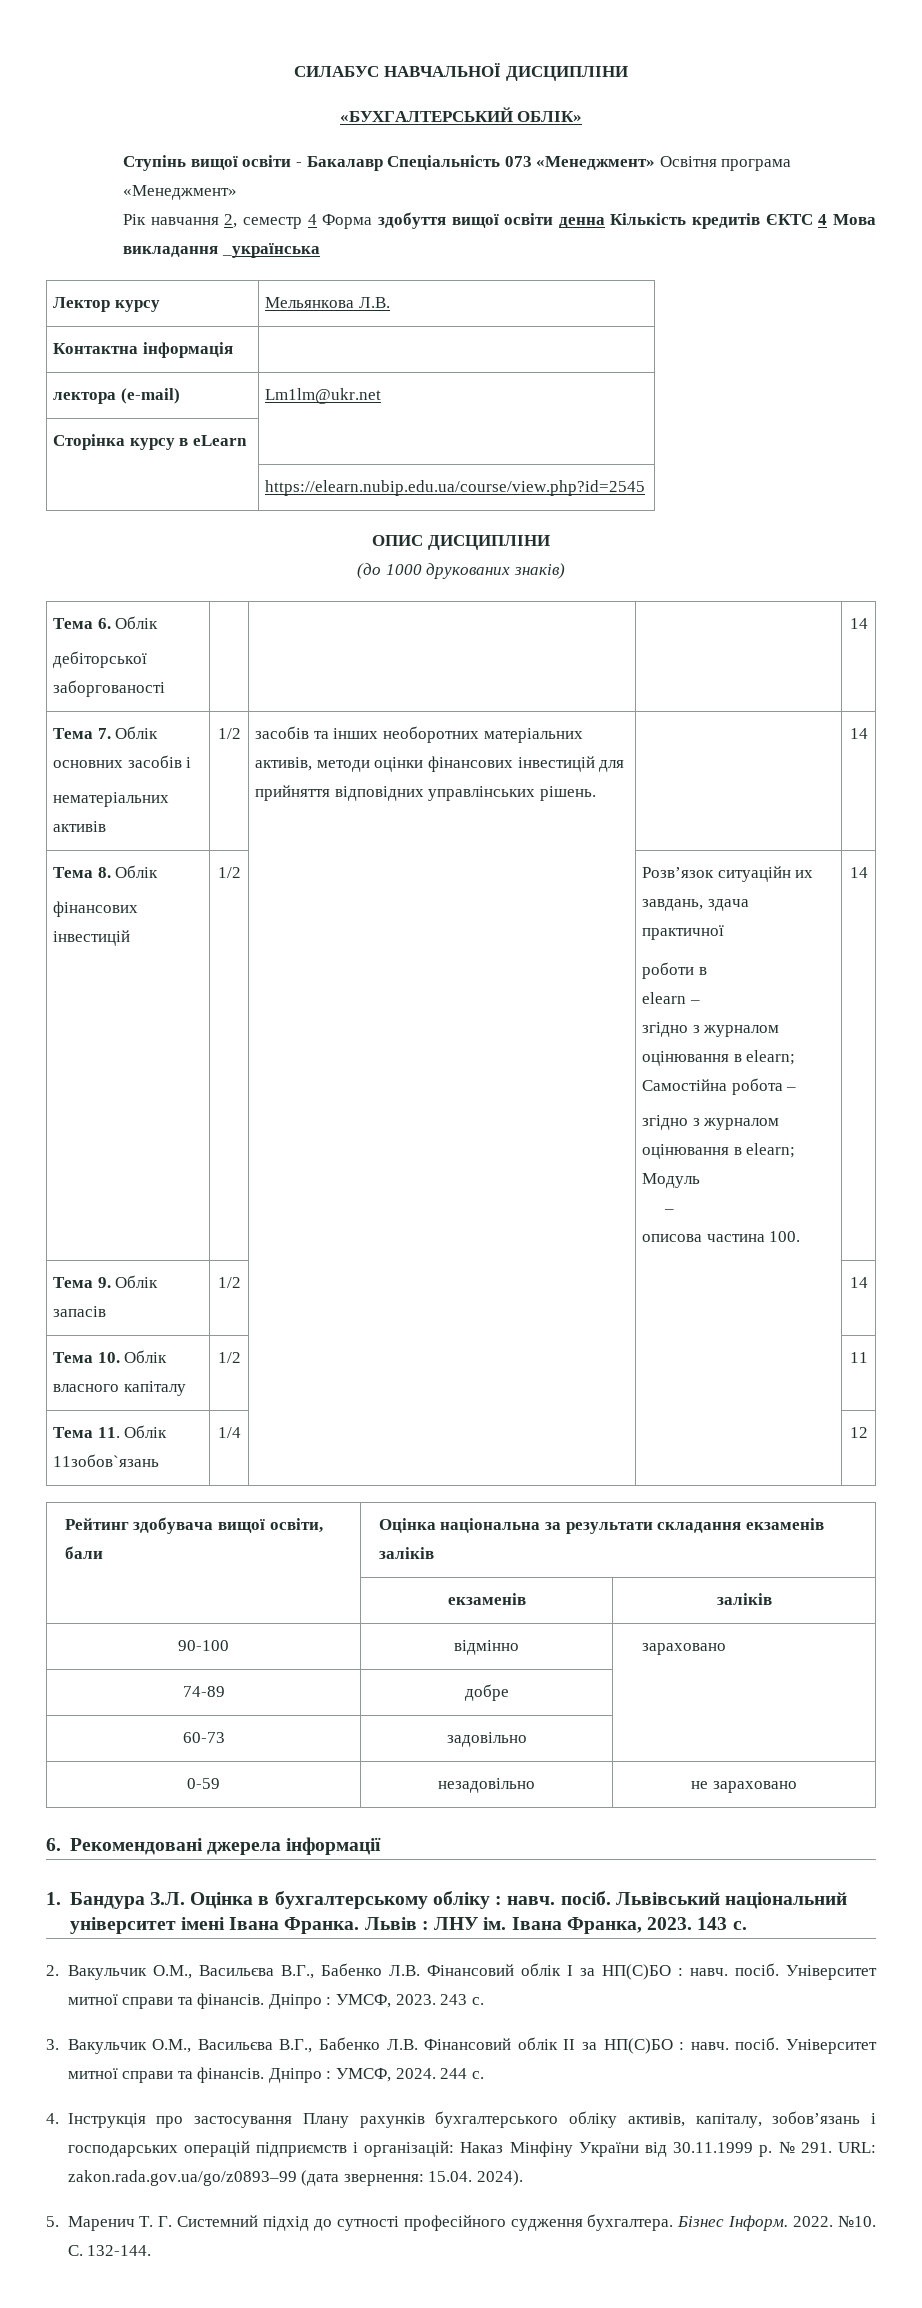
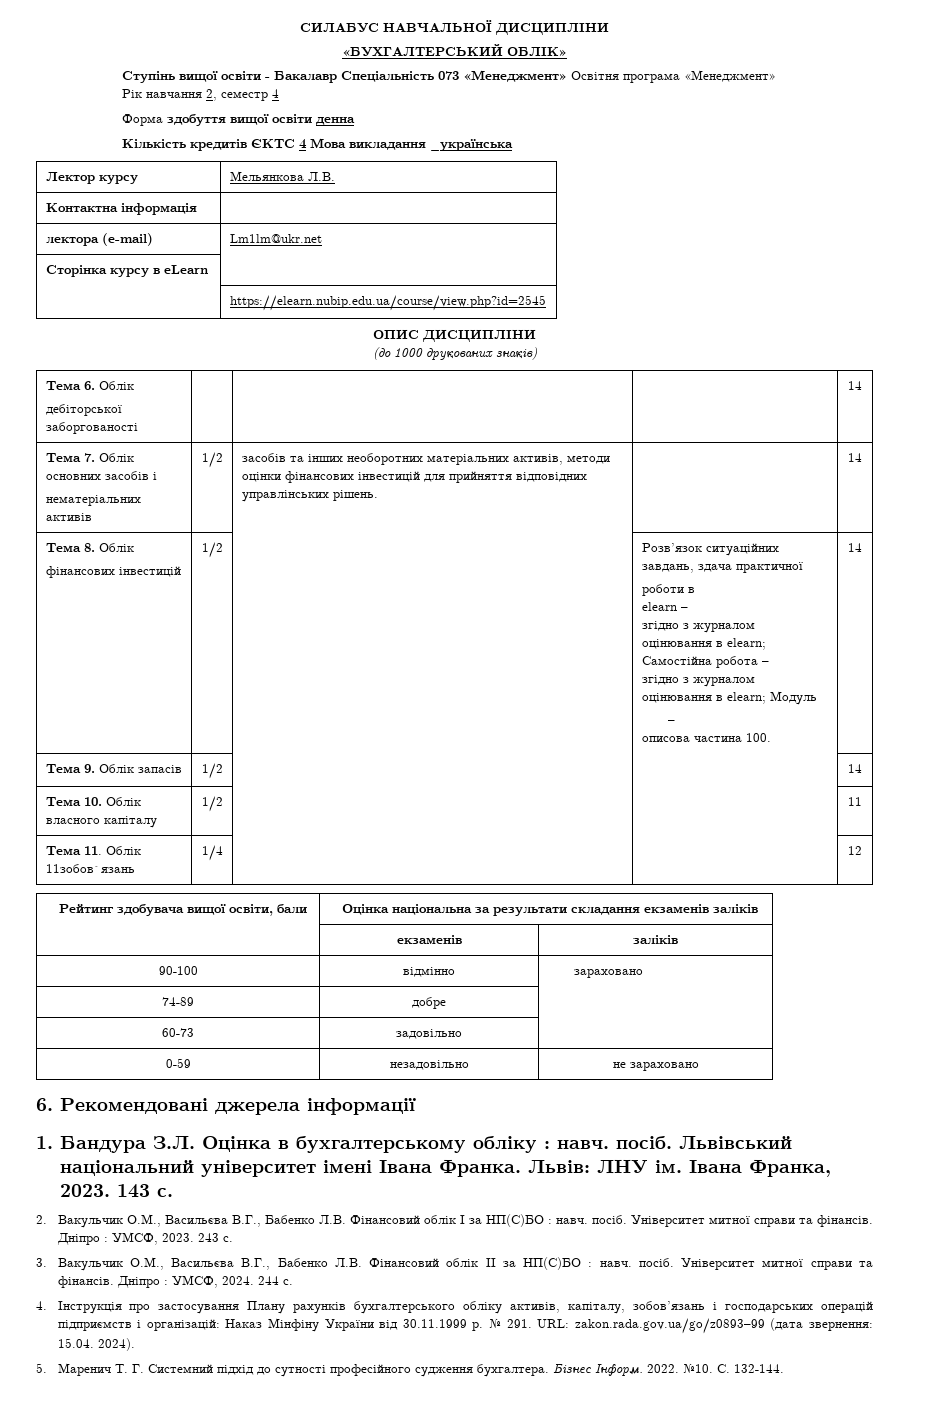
- Рік навчання 2, семестр 4 Форма здобуття вищої освіти денна Кількість кредитів ЄКТС 4 Мова викладання _українська
+ Рік навчання 2, семестр 4
+ Форма здобуття вищої освіти денна
+ Кількість кредитів ЄКТС 4 Мова викладання _українська
  Тема 8. Облік
- фінансових інвестицій | 1/2 | | Розв’язок ситуаційн их завдань, здача практичної
+ фінансових інвестицій | 1/2 | | Розв’язок ситуаційних завдань, здача практичної
- Львів : ЛНУ ім.
+ Львів: ЛНУ ім.

